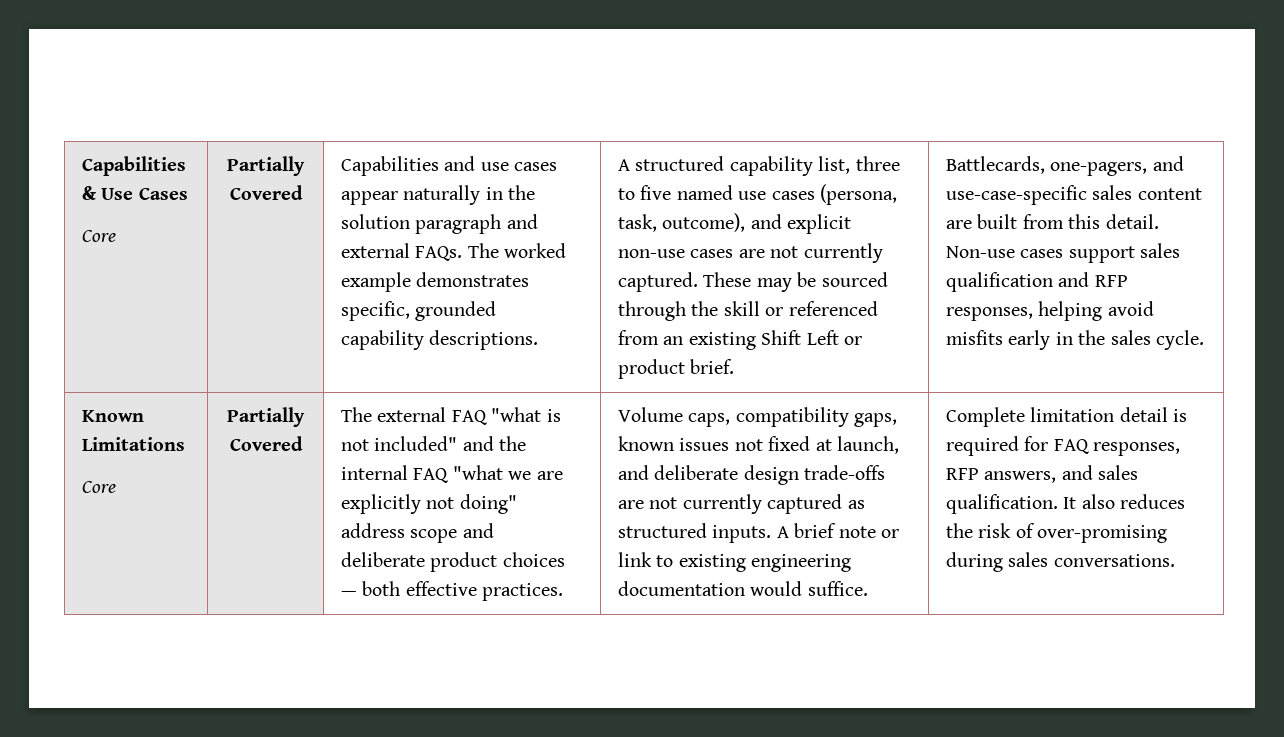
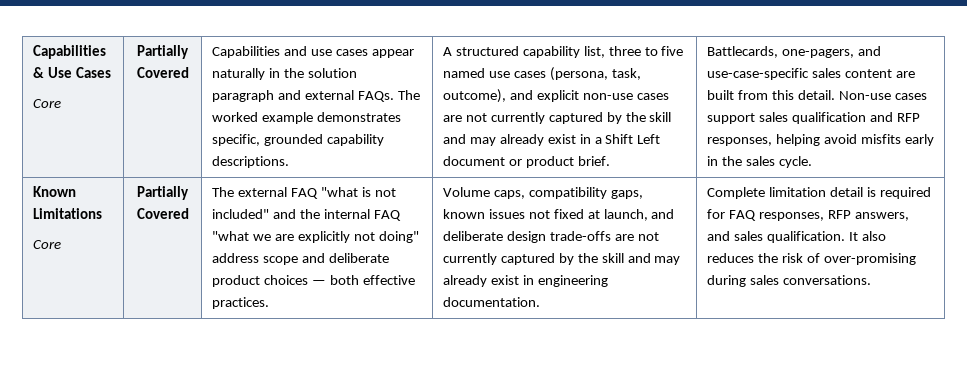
- A structured capability list, three to five named use cases (persona, task, outcome), and explicit non-use cases are not currently captured. These may be sourced through the skill or referenced from an existing Shift Left or product brief.
+ A structured capability list, three to five named use cases (persona, task, outcome), and explicit non-use cases are not currently captured by the skill and may already exist in a Shift Left document or product brief.
- Volume caps, compatibility gaps, known issues not fixed at launch, and deliberate design trade-offs are not currently captured as structured inputs. A brief note or link to existing engineering documentation would suffice.
+ Volume caps, compatibility gaps, known issues not fixed at launch, and deliberate design trade-offs are not currently captured by the skill and may already exist in engineering documentation.

